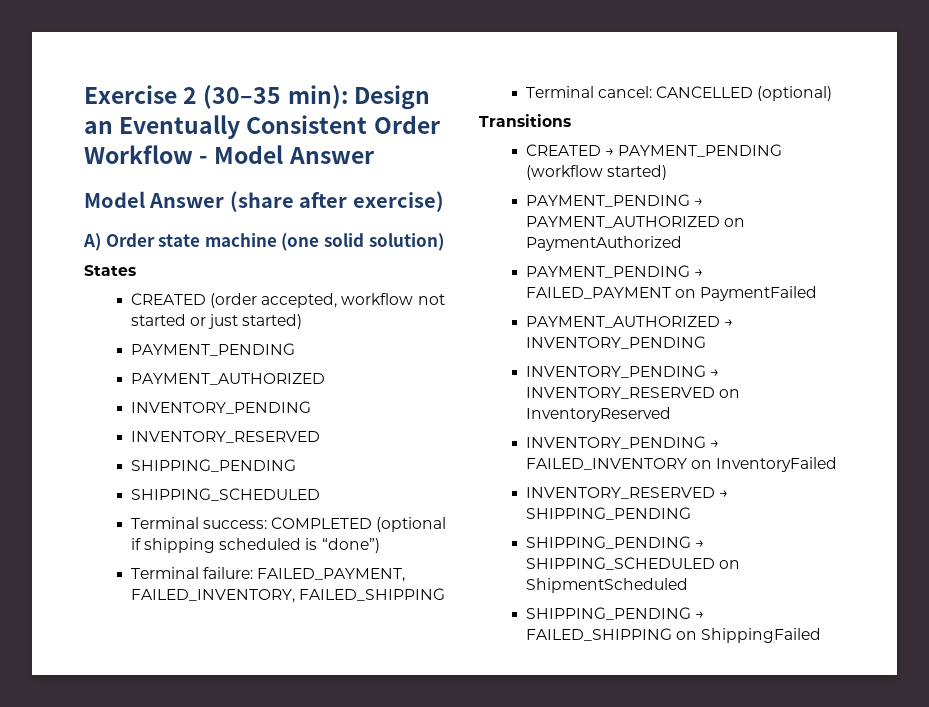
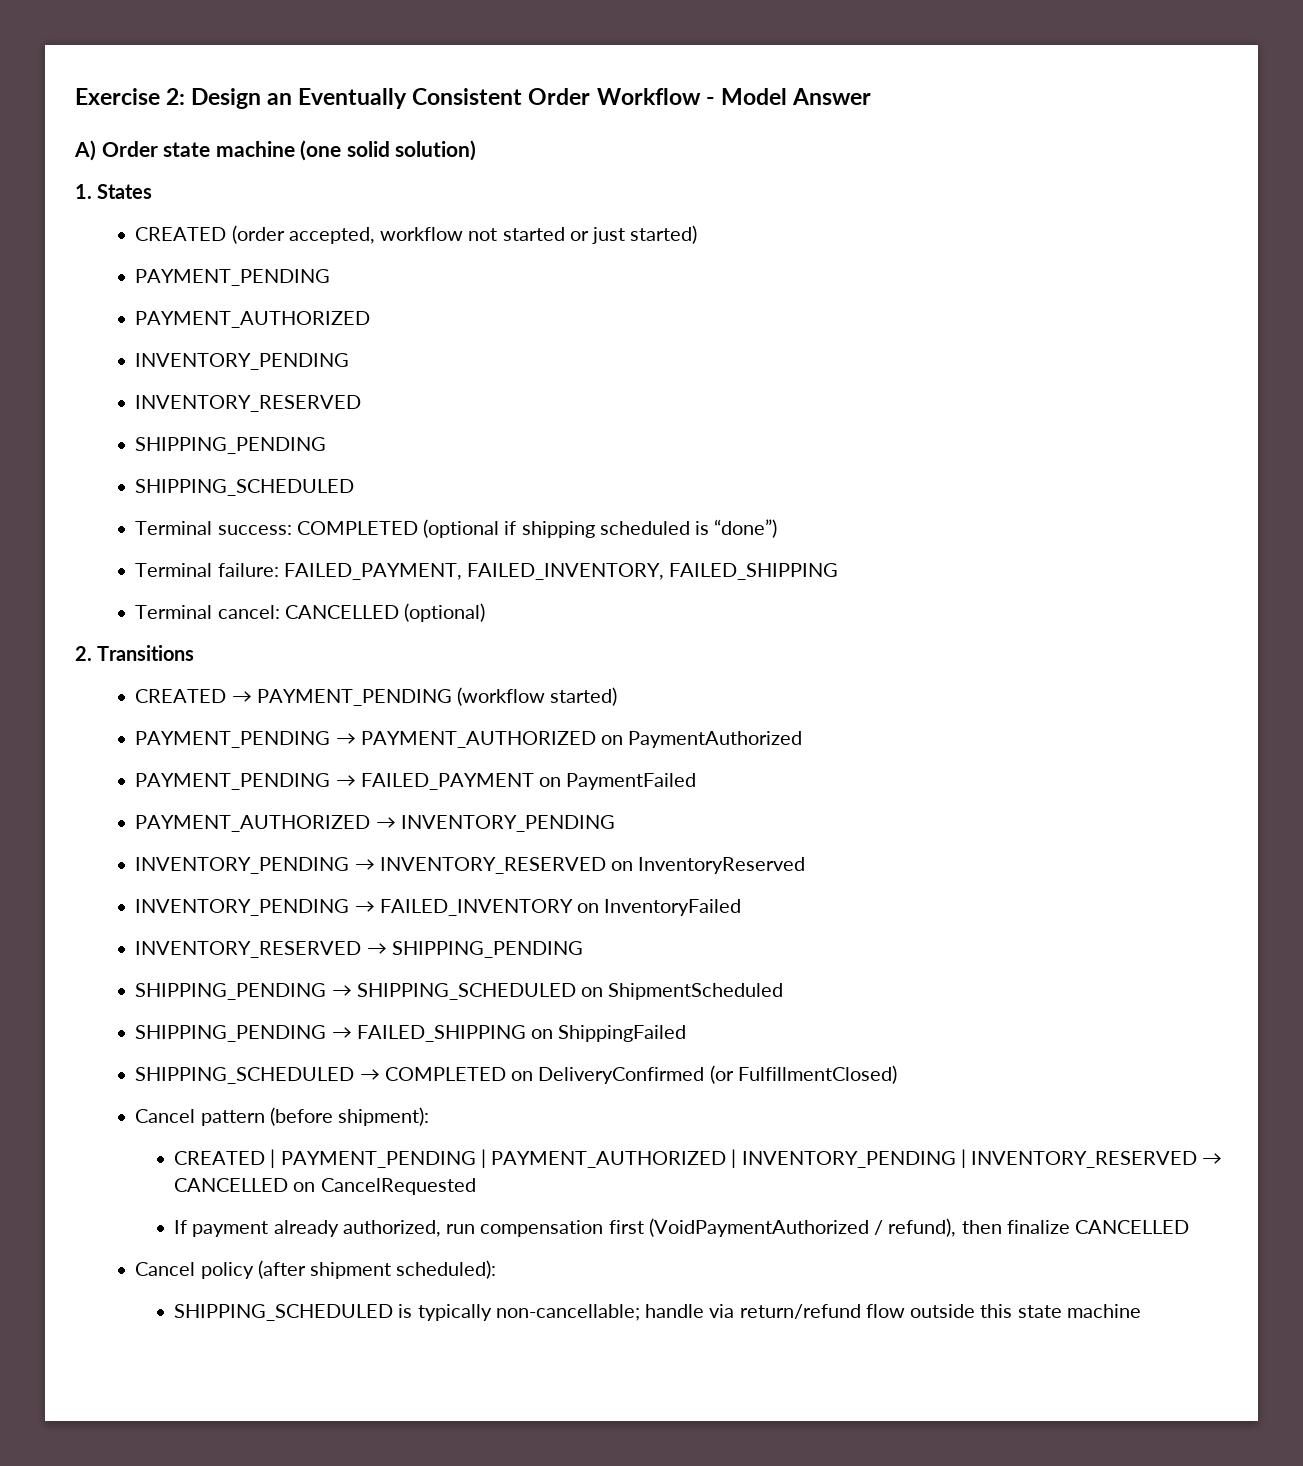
- Exercise 2 (30–35 min): Design an Eventually Consistent Order Workflow - Model Answer
+ Exercise 2: Design an Eventually Consistent Order Workflow - Model Answer
- Model Answer (share after exercise)
- States
+ 1. States
- Transitions
+ 2. Transitions
+ SHIPPING_SCHEDULED → COMPLETED on DeliveryConfirmed (or FulfillmentClosed)
+ Cancel pattern (before shipment):
+ CREATED | PAYMENT_PENDING | PAYMENT_AUTHORIZED | INVENTORY_PENDING | INVENTORY_RESERVED → CANCELLED on CancelRequested
+ If payment already authorized, run compensation first (VoidPaymentAuthorized / refund), then finalize CANCELLED
+ Cancel policy (after shipment scheduled):
+ SHIPPING_SCHEDULED is typically non-cancellable; handle via return/refund flow outside this state machine

